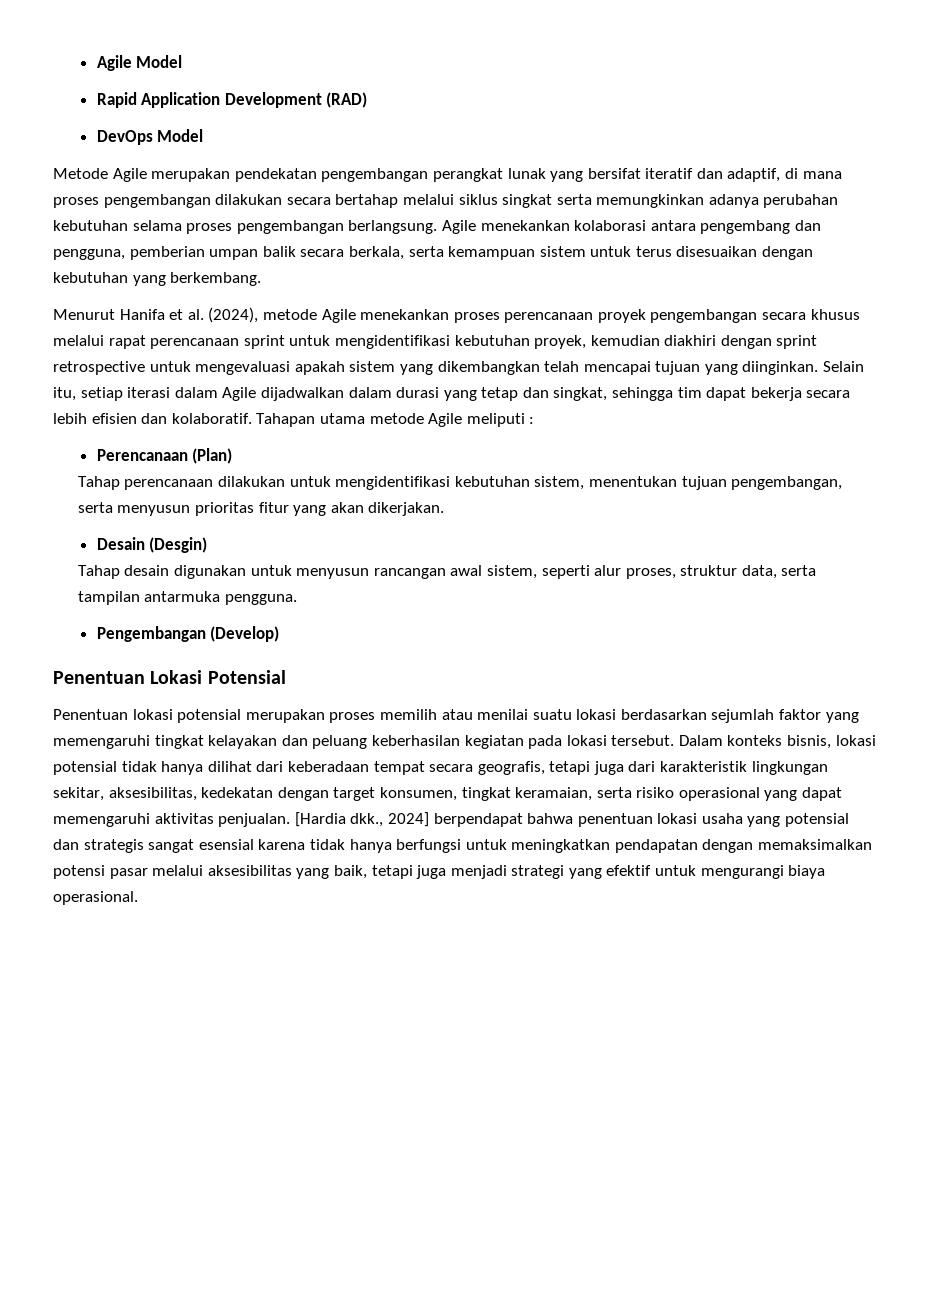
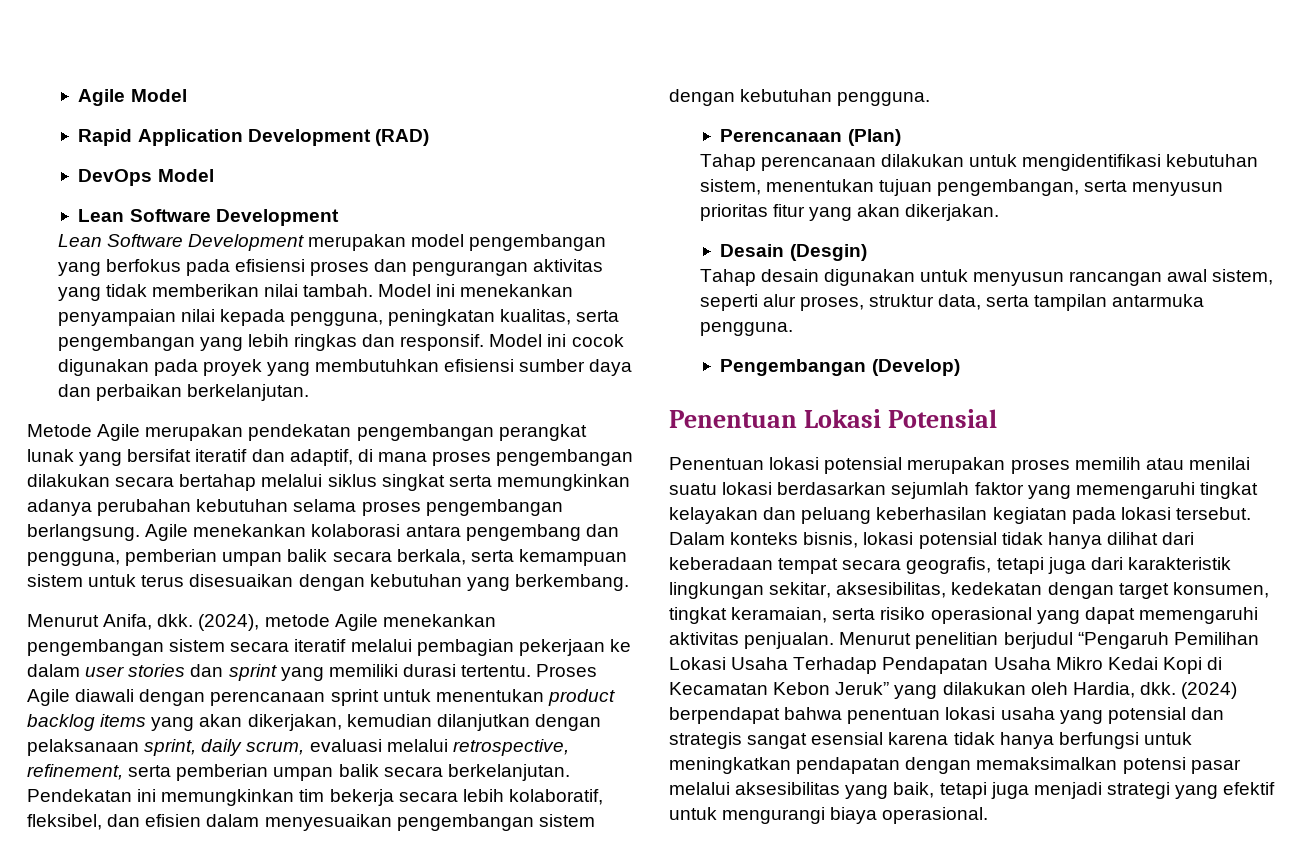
  DevOps Model
+ Lean Software Development
+ Lean Software Development merupakan model pengembangan yang berfokus pada efisiensi proses dan pengurangan aktivitas yang tidak memberikan nilai tambah. Model ini menekankan penyampaian nilai kepada pengguna, peningkatan kualitas, serta pengembangan yang lebih ringkas dan responsif. Model ini cocok digunakan pada proyek yang membutuhkan efisiensi sumber daya dan perbaikan berkelanjutan.
- Menurut Hanifa et al. (2024), metode Agile menekankan proses perencanaan proyek pengembangan secara khusus melalui rapat perencanaan sprint untuk mengidentifikasi kebutuhan proyek, kemudian diakhiri dengan sprint retrospective untuk mengevaluasi apakah sistem yang dikembangkan telah mencapai tujuan yang diinginkan. Selain itu, setiap iterasi dalam Agile dijadwalkan dalam durasi yang tetap dan singkat, sehingga tim dapat bekerja secara lebih efisien dan kolaboratif. Tahapan utama metode Agile meliputi :
+ Menurut Anifa, dkk. (2024), metode Agile menekankan pengembangan sistem secara iteratif melalui pembagian pekerjaan ke dalam user stories dan sprint yang memiliki durasi tertentu. Proses Agile diawali dengan perencanaan sprint untuk menentukan product backlog items yang akan dikerjakan, kemudian dilanjutkan dengan pelaksanaan sprint, daily scrum, evaluasi melalui retrospective, refinement, serta pemberian umpan balik secara berkelanjutan. Pendekatan ini memungkinkan tim bekerja secara lebih kolaboratif, fleksibel, dan efisien dalam menyesuaikan pengembangan sistem dengan kebutuhan pengguna.
- [Hardia dkk., 2024] berpendapat bahwa penentuan lokasi usaha yang potensial dan strategis sangat esensial karena tidak hanya berfungsi untuk meningkatkan pendapatan dengan memaksimalkan potensi pasar melalui aksesibilitas yang baik, tetapi juga menjadi strategi yang efektif untuk mengurangi biaya operasional.
+ Menurut penelitian berjudul “Pengaruh Pemilihan Lokasi Usaha Terhadap Pendapatan Usaha Mikro Kedai Kopi di Kecamatan Kebon Jeruk” yang dilakukan oleh Hardia, dkk. (2024) berpendapat bahwa penentuan lokasi usaha yang potensial dan strategis sangat esensial karena tidak hanya berfungsi untuk meningkatkan pendapatan dengan memaksimalkan potensi pasar melalui aksesibilitas yang baik, tetapi juga menjadi strategi yang efektif untuk mengurangi biaya operasional.

